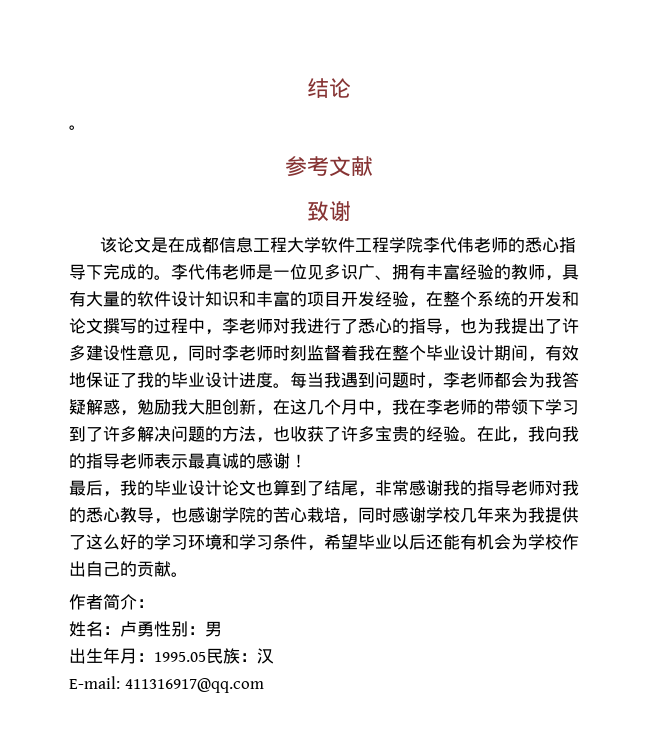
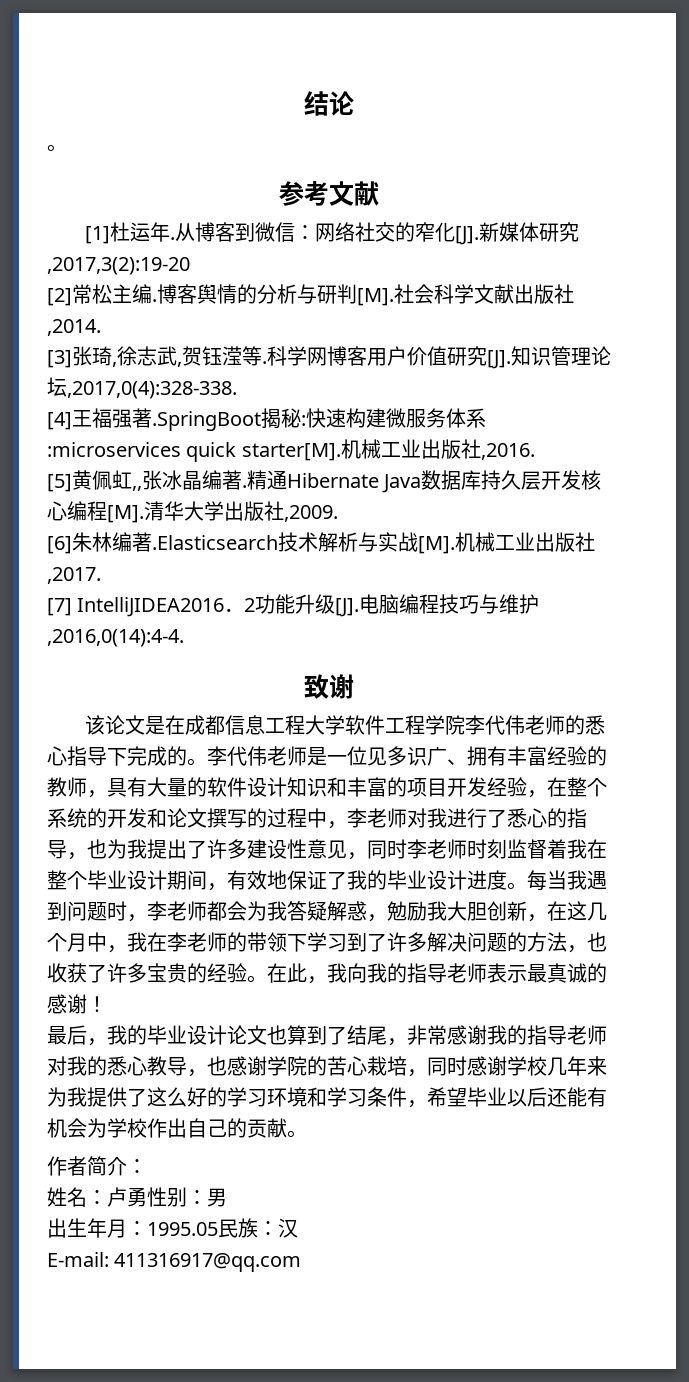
+ [1]杜运年.从博客到微信：网络社交的窄化[J].新媒体研究,2017,3(2):19-20
+ [2]常松主编.博客舆情的分析与研判[M].社会科学文献出版社,2014.
+ [3]张琦,徐志武,贺钰滢等.科学网博客用户价值研究[J].知识管理论坛,2017,0(4):328-338.
+ [4]王福强著.SpringBoot揭秘:快速构建微服务体系:microservices quick starter[M].机械工业出版社,2016.
+ [5]黄佩虹,,张冰晶编著.精通Hibernate Java数据库持久层开发核心编程[M].清华大学出版社,2009.
+ [6]朱林编著.Elasticsearch技术解析与实战[M].机械工业出版社,2017.
+ [7] IntelliJIDEA2016．2功能升级[J].电脑编程技巧与维护,2016,0(14):4-4.

